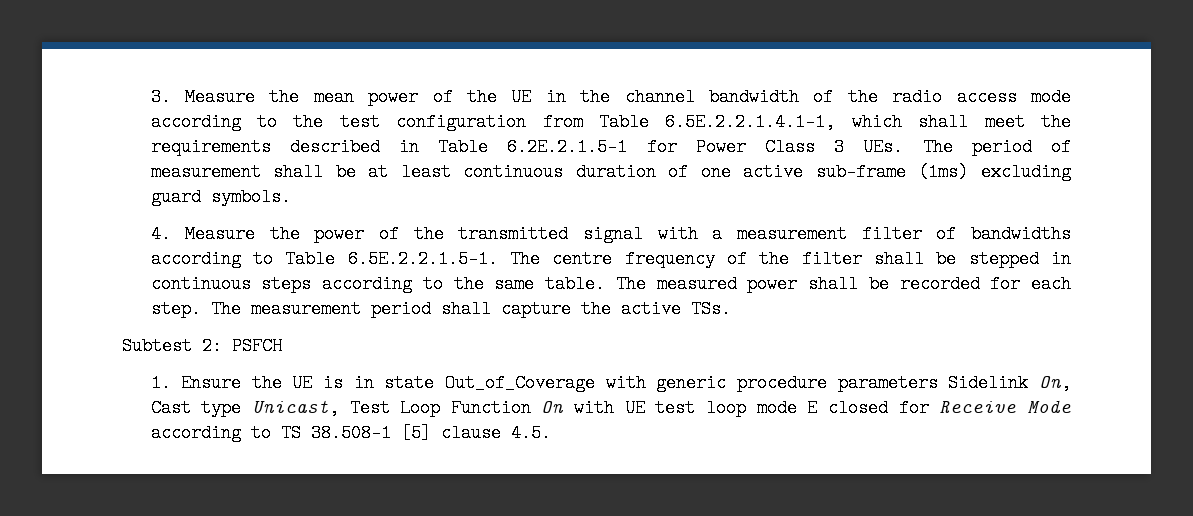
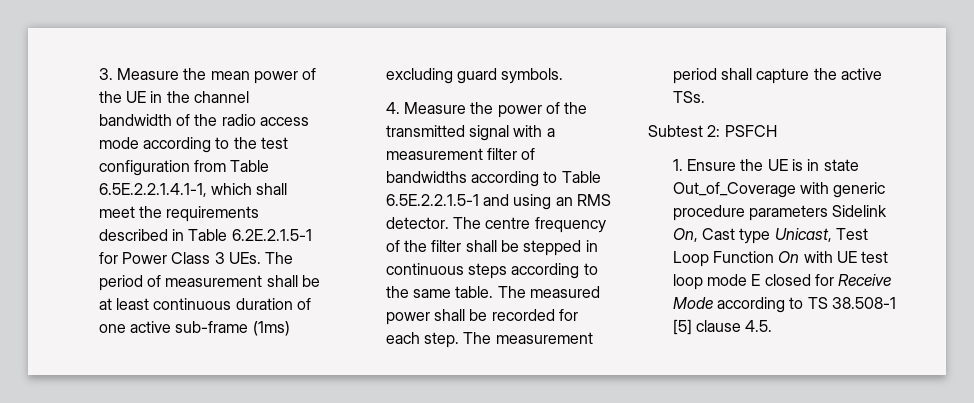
- 4. Measure the power of the transmitted signal with a measurement filter of bandwidths according to Table 6.5E.2.2.1.5-1. The centre frequency of the filter shall be stepped in continuous steps according to the same table.
+ 4. Measure the power of the transmitted signal with a measurement filter of bandwidths according to Table 6.5E.2.2.1.5-1 and using an RMS detector. The centre frequency of the filter shall be stepped in continuous steps according to the same table.

